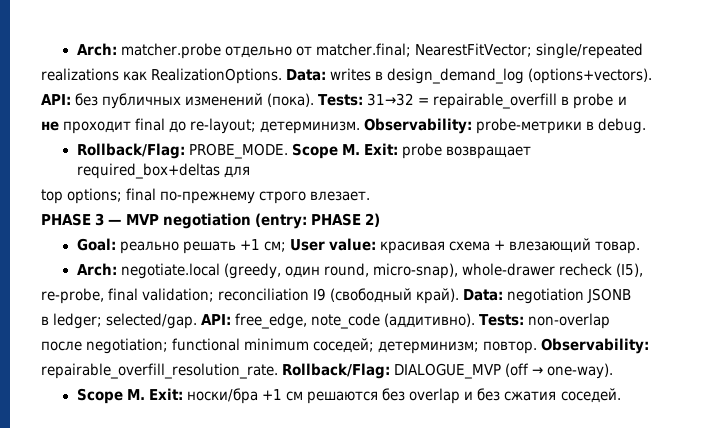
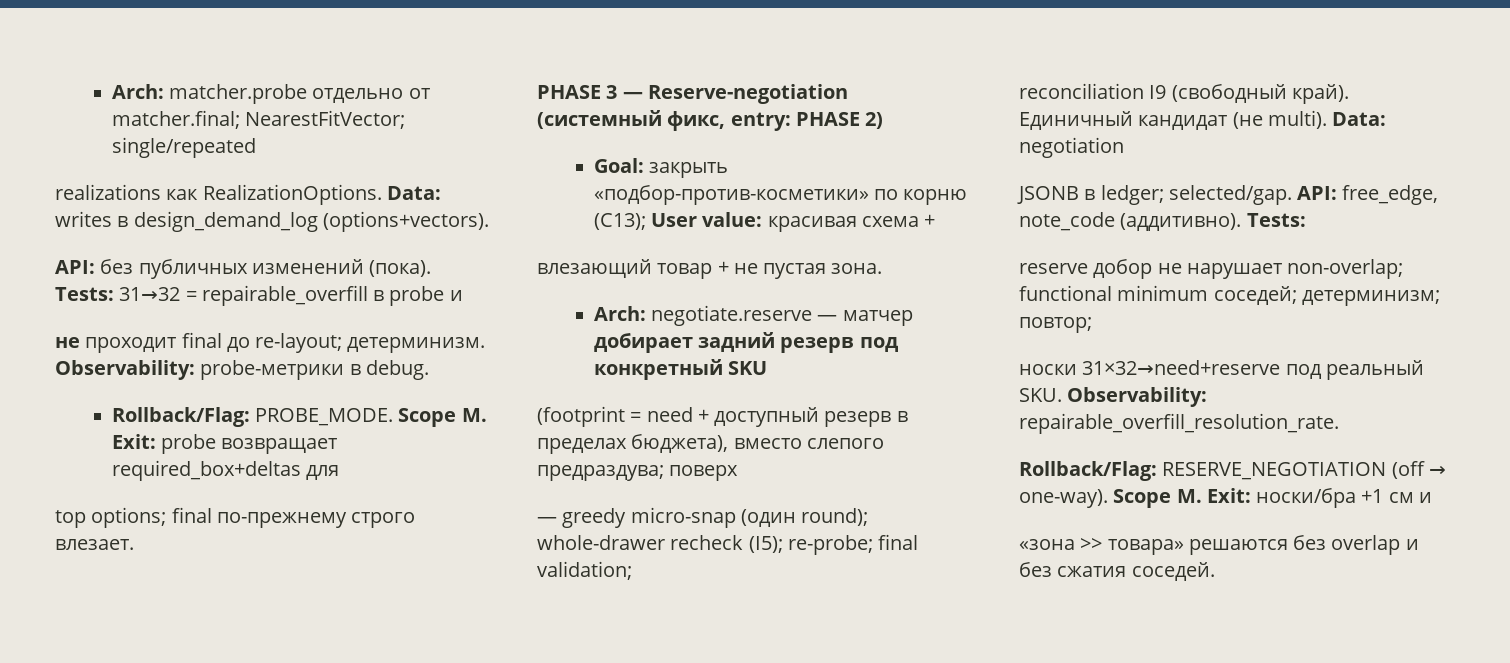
- PHASE 3 — MVP negotiation (entry: PHASE 2)
+ PHASE 3 — Reserve-negotiation (системный фикс, entry: PHASE 2)
- Goal: реально решать +1 см; User value: красивая схема + влезающий товар.
- Arch: negotiate.local (greedy, один round, micro-snap), whole-drawer recheck (I5),
- re-probe, final validation; reconciliation I9 (свободный край).
+ Goal: закрыть «подбор-против-косметики» по корню (C13); User value: красивая схема +
+ влезающий товар + не пустая зона.
+ Arch: negotiate.reserve — матчер добирает задний резерв под конкретный SKU
+ (footprint = need + доступный резерв в пределах бюджета), вместо слепого предраздува; поверх
+ — greedy micro-snap (один round); whole-drawer recheck (I5); re-probe; final validation;
+ reconciliation I9 (свободный край).
+ Единичный кандидат (не multi).
- Data: negotiation JSONB
- в ledger; selected/gap.
+ Data: negotiation
+ JSONB в ledger; selected/gap.
- API: free_edge, note_code (аддитивно). Tests: non-overlap
- после negotiation; functional minimum соседей; детерминизм; повтор. Observability:
- repairable_overfill_resolution_rate. Rollback/Flag: DIALOGUE_MVP (off → one-way).
- Scope M. Exit: носки/бра +1 см решаются без overlap и без сжатия соседей.
+ API: free_edge, note_code (аддитивно). Tests:
+ reserve добор не нарушает non-overlap; functional minimum соседей; детерминизм; повтор;
+ носки 31×32→need+reserve под реальный SKU. Observability: repairable_overfill_resolution_rate.
+ Rollback/Flag: RESERVE_NEGOTIATION (off → one-way). Scope M. Exit: носки/бра +1 см и
+ «зона >> товара» решаются без overlap и без сжатия соседей.

